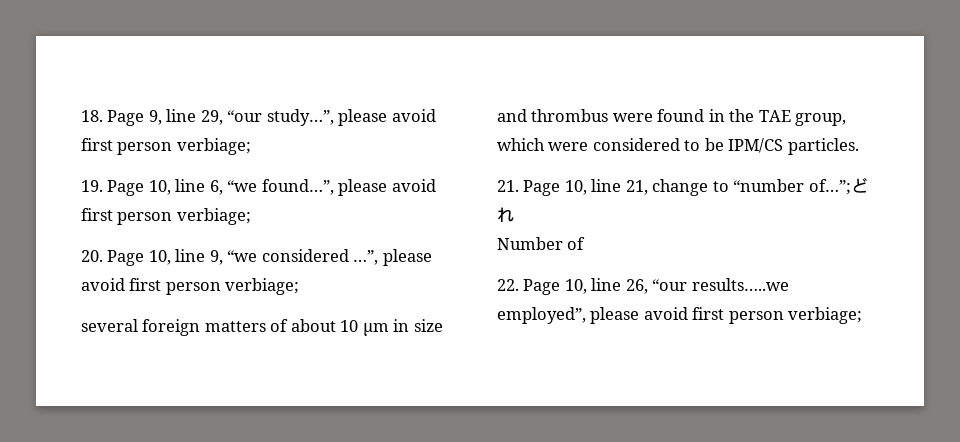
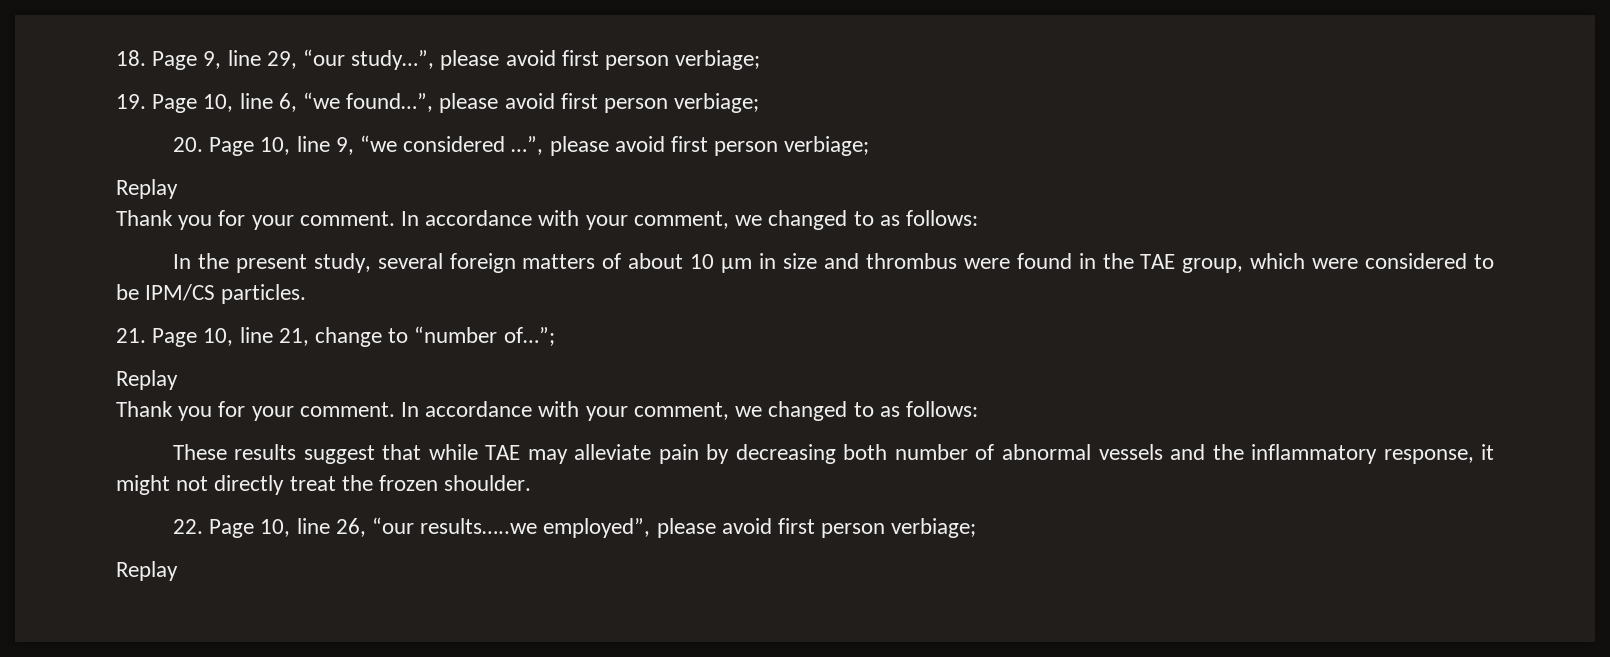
  20. Page 10, line 9, “we considered …”, please avoid first person verbiage;
- several foreign matters of about 10 μm in size and thrombus were found in the TAE group, which were considered to be IPM/CS particles.
+ Replay
+ Thank you for your comment. In accordance with your comment, we changed to as follows:
+ In the present study, several foreign matters of about 10 μm in size and thrombus were found in the TAE group, which were considered to be IPM/CS particles.
- 21. Page 10, line 21, change to “number of…”;どれ
- Number of
+ 21. Page 10, line 21, change to “number of…”;
+ Replay
+ Thank you for your comment. In accordance with your comment, we changed to as follows:
+ These results suggest that while TAE may alleviate pain by decreasing both number of abnormal vessels and the inflammatory response, it might not directly treat the frozen shoulder.
  22. Page 10, line 26, “our results…..we employed”, please avoid first person verbiage;
+ Replay

